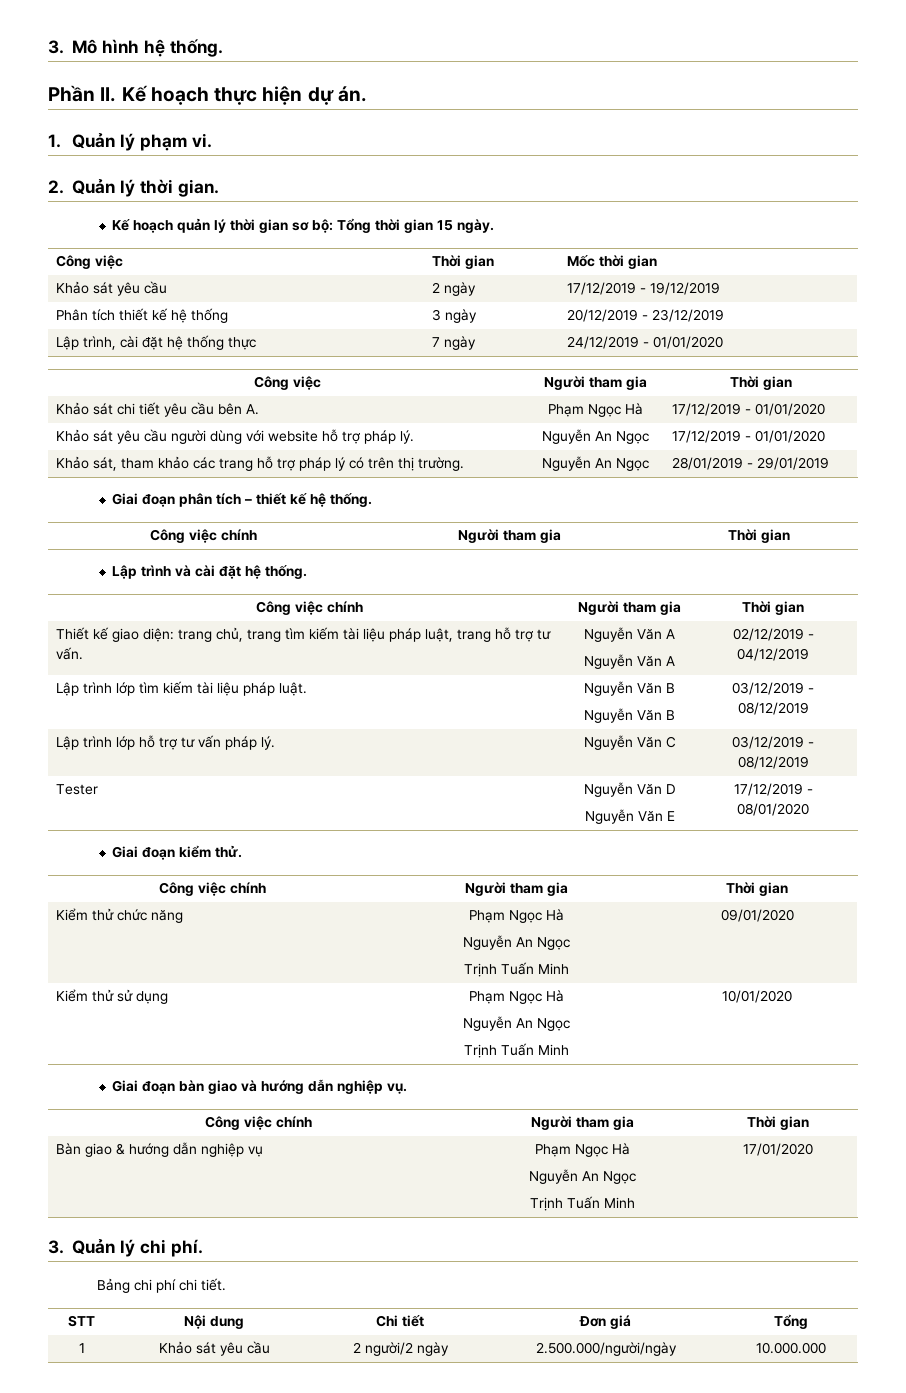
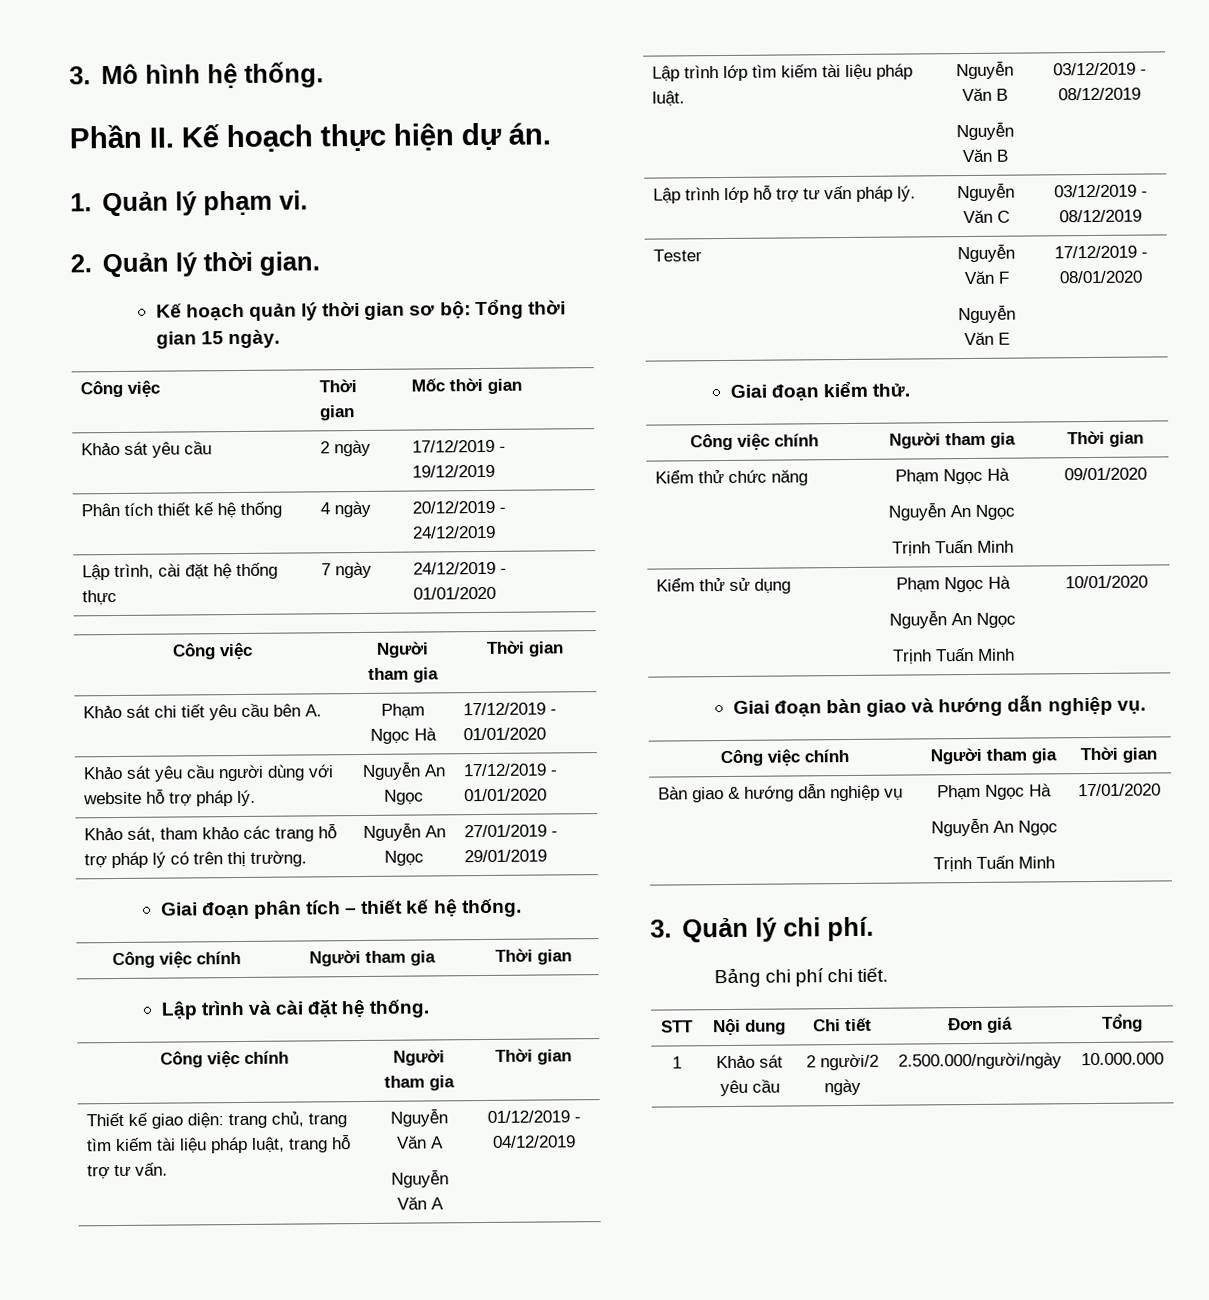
- Phân tích thiết kế hệ thống | 3 ngày | 20/12/2019 - 23/12/2019
+ Phân tích thiết kế hệ thống | 4 ngày | 20/12/2019 - 24/12/2019
- Khảo sát, tham khảo các trang hỗ trợ pháp lý có trên thị trường. | Nguyễn An Ngọc | 28/01/2019 - 29/01/2019
+ Khảo sát, tham khảo các trang hỗ trợ pháp lý có trên thị trường. | Nguyễn An Ngọc | 27/01/2019 - 29/01/2019
  Thiết kế giao diện: trang chủ, trang tìm kiếm tài liệu pháp luật, trang hỗ trợ tư vấn. | Nguyễn Văn A
- Nguyễn Văn A | 02/12/2019 - 04/12/2019
+ Nguyễn Văn A | 01/12/2019 - 04/12/2019
- Tester | Nguyễn Văn D
+ Tester | Nguyễn Văn F

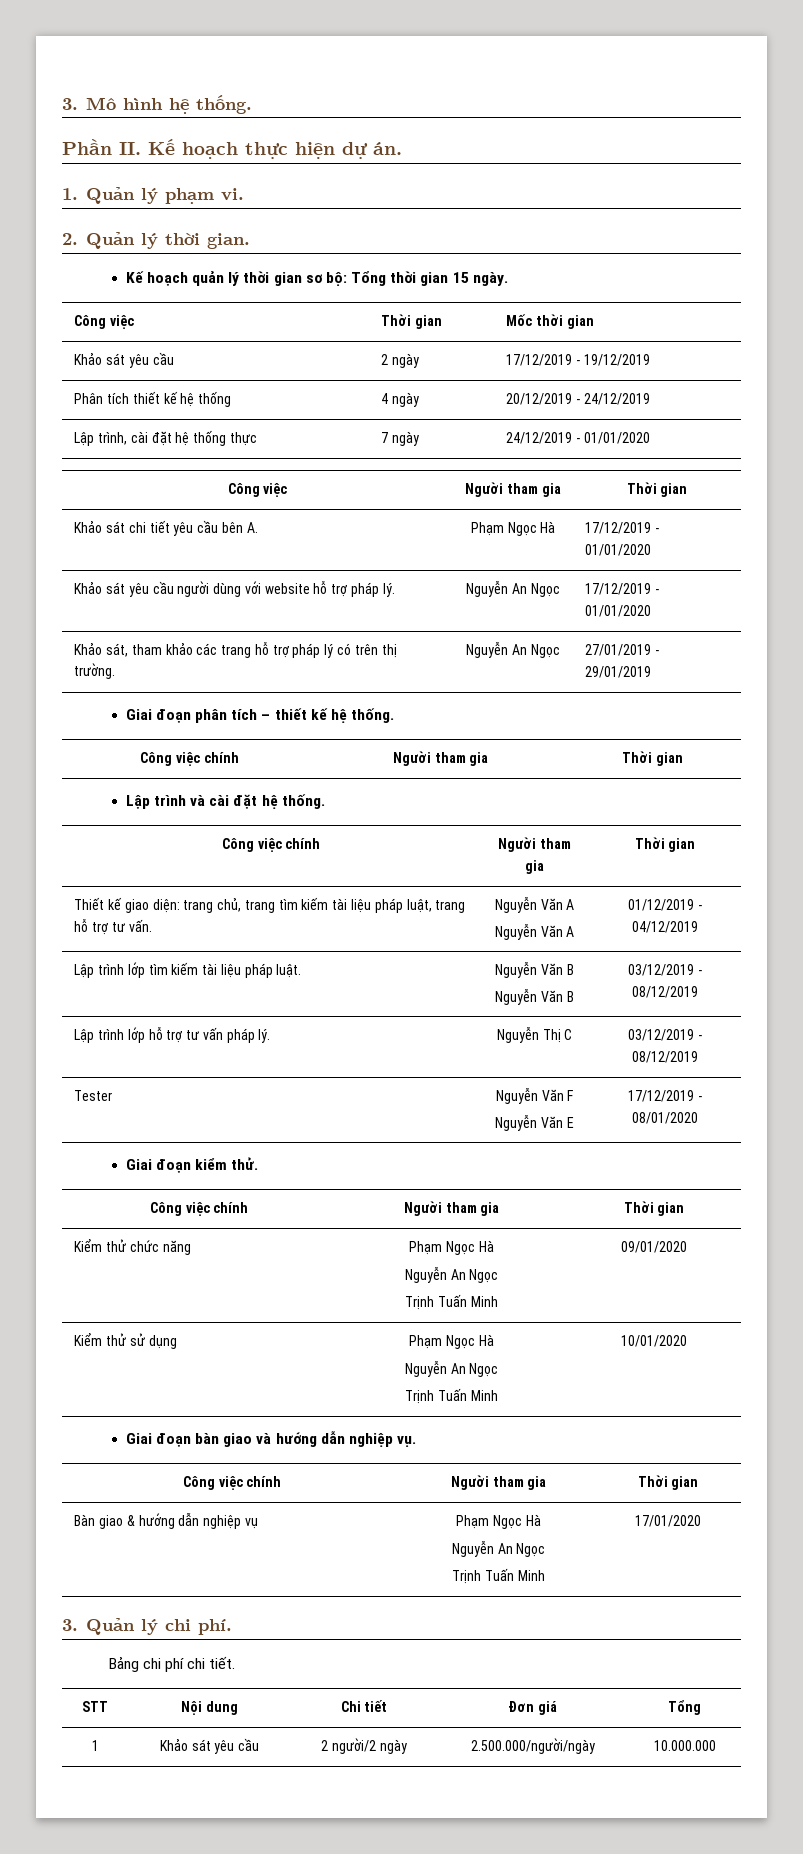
- Lập trình lớp hỗ trợ tư vấn pháp lý. | Nguyễn Văn C | 03/12/2019 - 08/12/2019
+ Lập trình lớp hỗ trợ tư vấn pháp lý. | Nguyễn Thị C | 03/12/2019 - 08/12/2019

